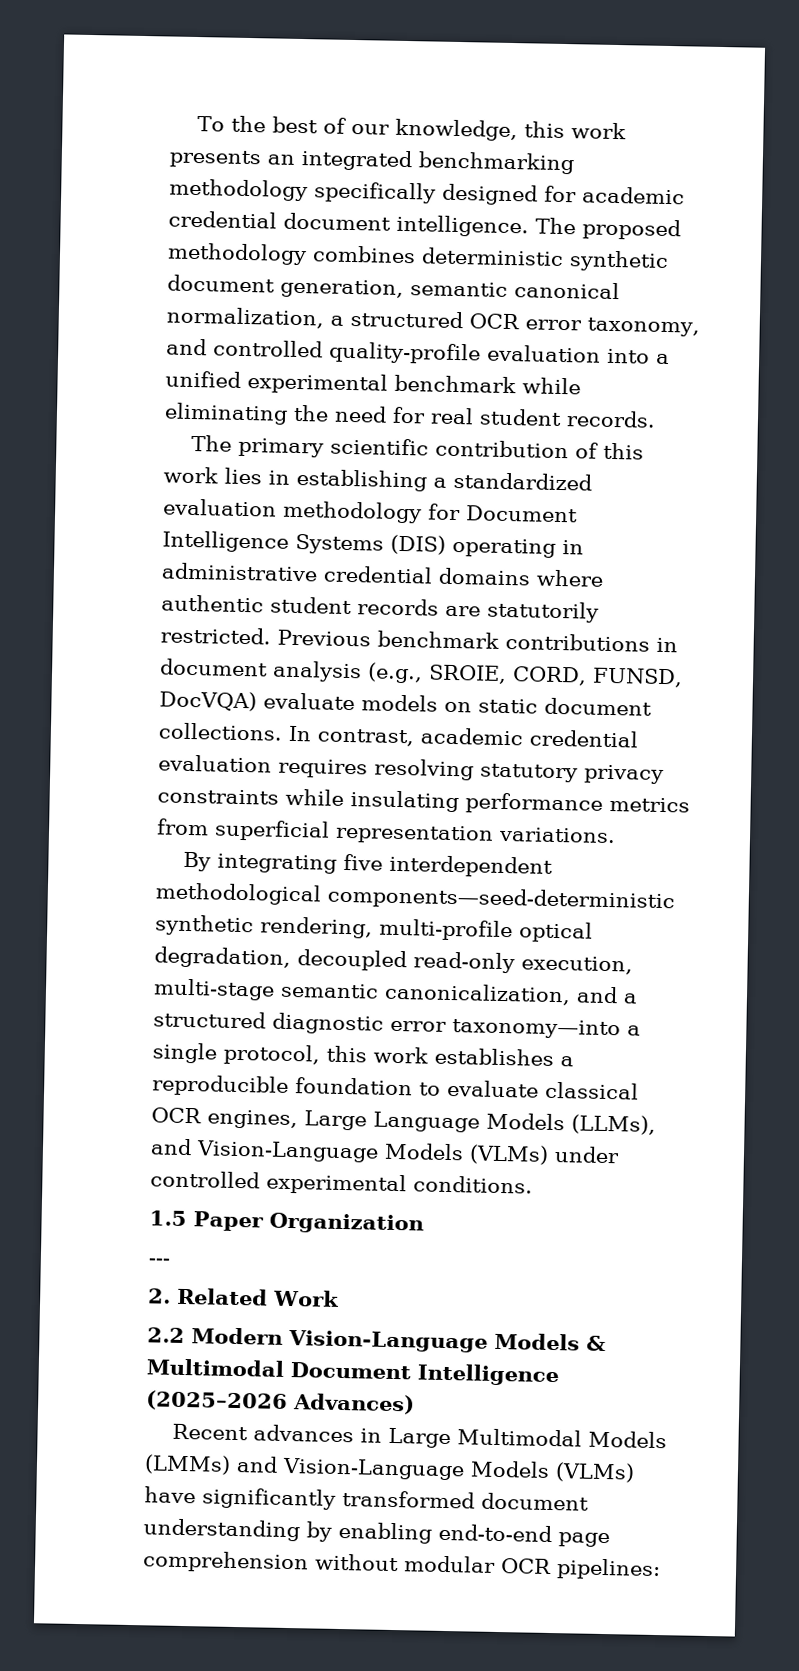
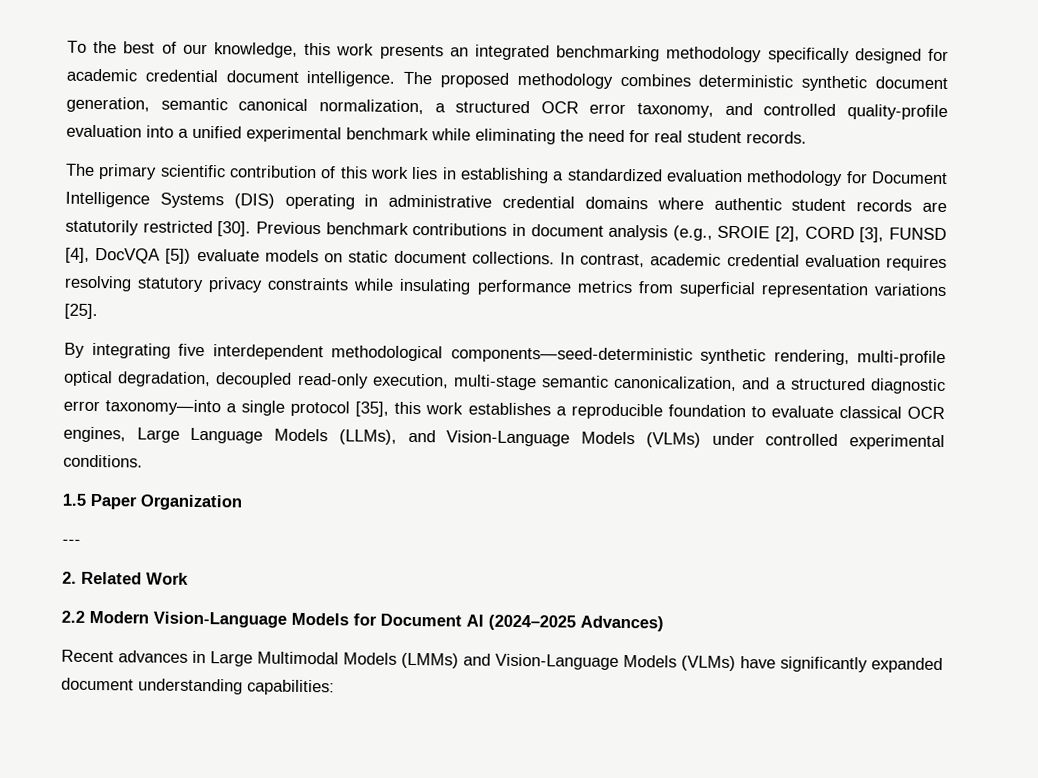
- The primary scientific contribution of this work lies in establishing a standardized evaluation methodology for Document Intelligence Systems (DIS) operating in administrative credential domains where authentic student records are statutorily restricted.
+ The primary scientific contribution of this work lies in establishing a standardized evaluation methodology for Document Intelligence Systems (DIS) operating in administrative credential domains where authentic student records are statutorily restricted [30].
- Previous benchmark contributions in document analysis (e.g., SROIE, CORD, FUNSD, DocVQA) evaluate models on static document collections.
+ Previous benchmark contributions in document analysis (e.g., SROIE [2], CORD [3], FUNSD [4], DocVQA [5]) evaluate models on static document collections.
- In contrast, academic credential evaluation requires resolving statutory privacy constraints while insulating performance metrics from superficial representation variations.
+ In contrast, academic credential evaluation requires resolving statutory privacy constraints while insulating performance metrics from superficial representation variations [25].
- By integrating five interdependent methodological components—seed-deterministic synthetic rendering, multi-profile optical degradation, decoupled read-only execution, multi-stage semantic canonicalization, and a structured diagnostic error taxonomy—into a single protocol, this work establishes a reproducible foundation to evaluate classical OCR engines, Large Language Models (LLMs), and Vision-Language Models (VLMs) under controlled experimental conditions.
+ By integrating five interdependent methodological components—seed-deterministic synthetic rendering, multi-profile optical degradation, decoupled read-only execution, multi-stage semantic canonicalization, and a structured diagnostic error taxonomy—into a single protocol [35], this work establishes a reproducible foundation to evaluate classical OCR engines, Large Language Models (LLMs), and Vision-Language Models (VLMs) under controlled experimental conditions.
- 2.2 Modern Vision-Language Models & Multimodal Document Intelligence (2025–2026 Advances)
+ 2.2 Modern Vision-Language Models for Document AI (2024–2025 Advances)
- Recent advances in Large Multimodal Models (LMMs) and Vision-Language Models (VLMs) have significantly transformed document understanding by enabling end-to-end page comprehension without modular OCR pipelines:
+ Recent advances in Large Multimodal Models (LMMs) and Vision-Language Models (VLMs) have significantly expanded document understanding capabilities:

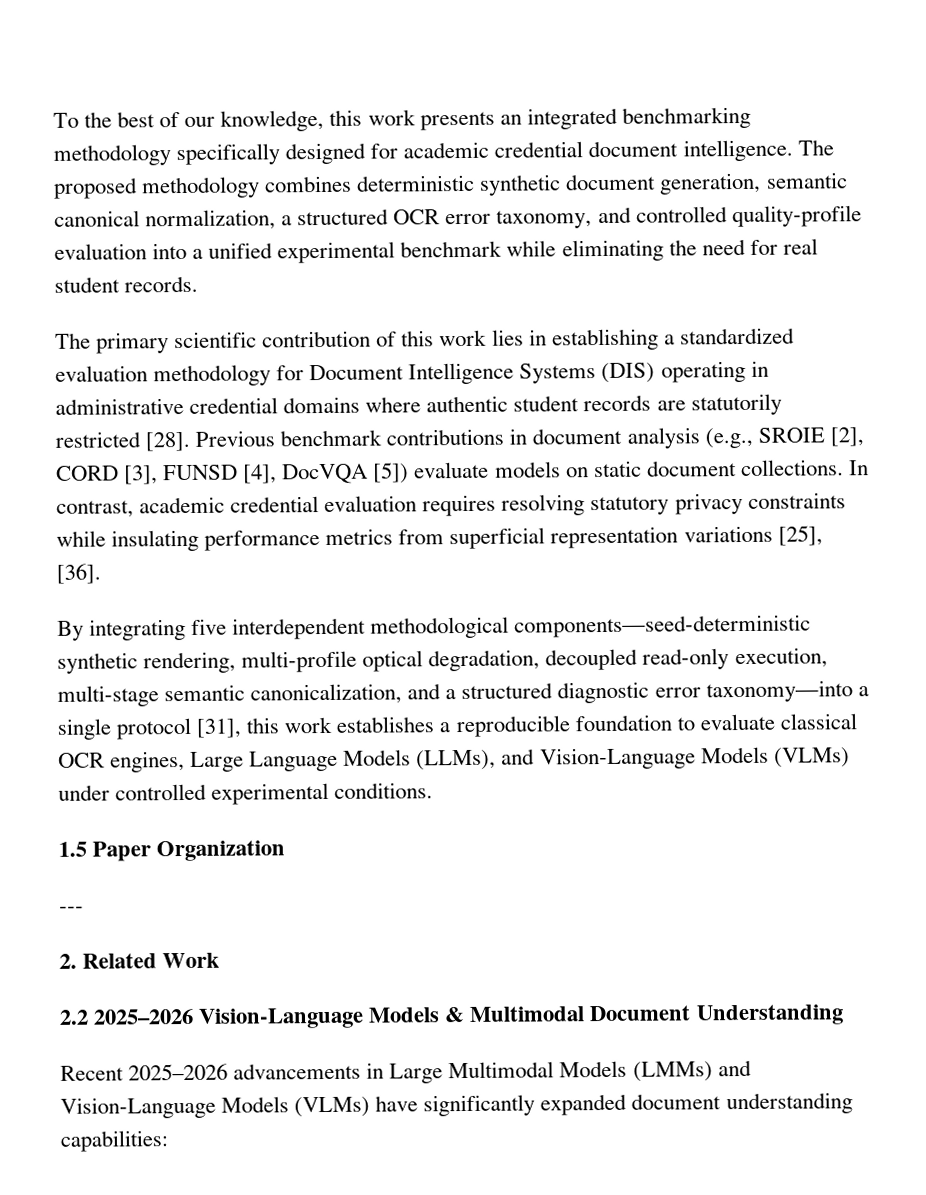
- The primary scientific contribution of this work lies in establishing a standardized evaluation methodology for Document Intelligence Systems (DIS) operating in administrative credential domains where authentic student records are statutorily restricted [30].
+ The primary scientific contribution of this work lies in establishing a standardized evaluation methodology for Document Intelligence Systems (DIS) operating in administrative credential domains where authentic student records are statutorily restricted [28].
- In contrast, academic credential evaluation requires resolving statutory privacy constraints while insulating performance metrics from superficial representation variations [25].
+ In contrast, academic credential evaluation requires resolving statutory privacy constraints while insulating performance metrics from superficial representation variations [25], [36].
- By integrating five interdependent methodological components—seed-deterministic synthetic rendering, multi-profile optical degradation, decoupled read-only execution, multi-stage semantic canonicalization, and a structured diagnostic error taxonomy—into a single protocol [35], this work establishes a reproducible foundation to evaluate classical OCR engines, Large Language Models (LLMs), and Vision-Language Models (VLMs) under controlled experimental conditions.
+ By integrating five interdependent methodological components—seed-deterministic synthetic rendering, multi-profile optical degradation, decoupled read-only execution, multi-stage semantic canonicalization, and a structured diagnostic error taxonomy—into a single protocol [31], this work establishes a reproducible foundation to evaluate classical OCR engines, Large Language Models (LLMs), and Vision-Language Models (VLMs) under controlled experimental conditions.
- 2.2 Modern Vision-Language Models for Document AI (2024–2025 Advances)
+ 2.2 2025–2026 Vision-Language Models & Multimodal Document Understanding
- Recent advances in Large Multimodal Models (LMMs) and Vision-Language Models (VLMs) have significantly expanded document understanding capabilities:
+ Recent 2025–2026 advancements in Large Multimodal Models (LMMs) and Vision-Language Models (VLMs) have significantly expanded document understanding capabilities:

